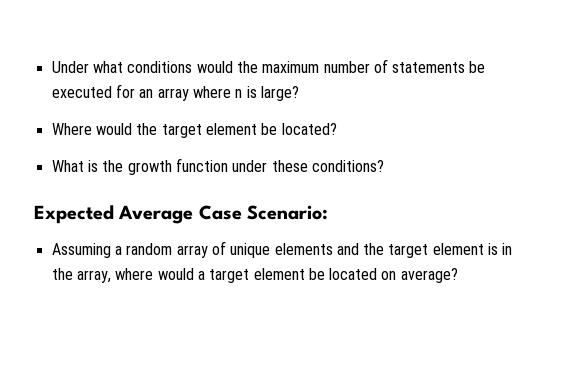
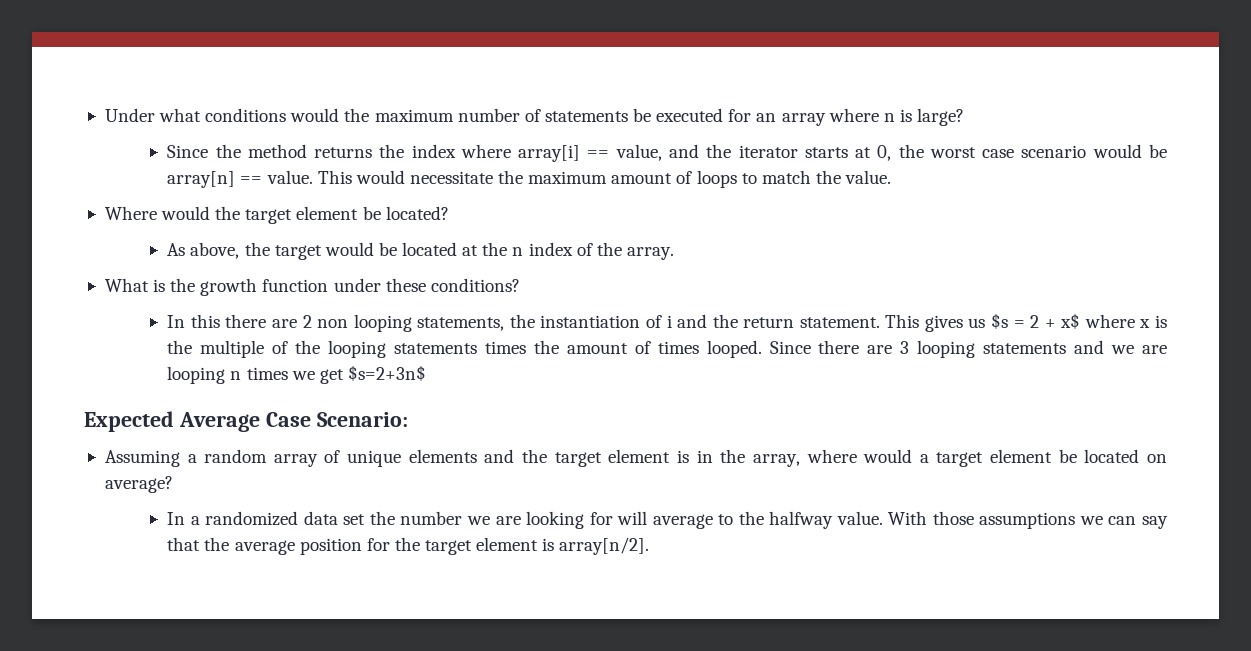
+ Since the method returns the index where array[i] == value, and the iterator starts at 0, the worst case scenario would be array[n] == value. This would necessitate the maximum amount of loops to match the value.
+ As above, the target would be located at the n index of the array.
+ In this there are 2 non looping statements, the instantiation of i and the return statement. This gives us $s = 2 + x$ where x is the multiple of the looping statements times the amount of times looped. Since there are 3 looping statements and we are looping n times we get $s=2+3n$
+ In a randomized data set the number we are looking for will average to the halfway value. With those assumptions we can say that the average position for the target element is array[n/2].

